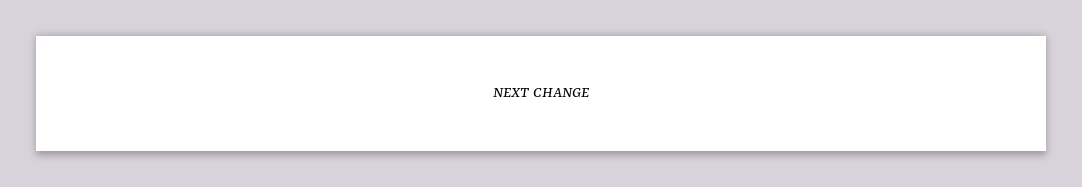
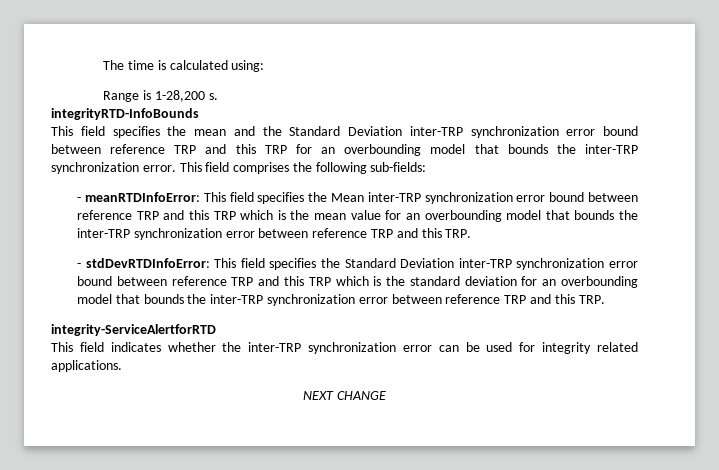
+ The time is calculated using:
+ Range is 1-28,200 s.
+ integrityRTD-InfoBounds
+ This field specifies the mean and the Standard Deviation inter-TRP synchronization error bound between reference TRP and this TRP for an overbounding model that bounds the inter-TRP synchronization error. This field comprises the following sub-fields:
+ - meanRTDInfoError: This field specifies the Mean inter-TRP synchronization error bound between reference TRP and this TRP which is the mean value for an overbounding model that bounds the inter-TRP synchronization error between reference TRP and this TRP.
+ - stdDevRTDInfoError: This field specifies the Standard Deviation inter-TRP synchronization error bound between reference TRP and this TRP which is the standard deviation for an overbounding model that bounds the inter-TRP synchronization error between reference TRP and this TRP.
+ integrity-ServiceAlertforRTD
+ This field indicates whether the inter-TRP synchronization error can be used for integrity related applications.

